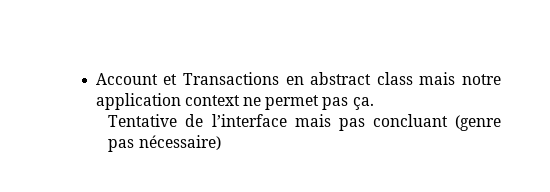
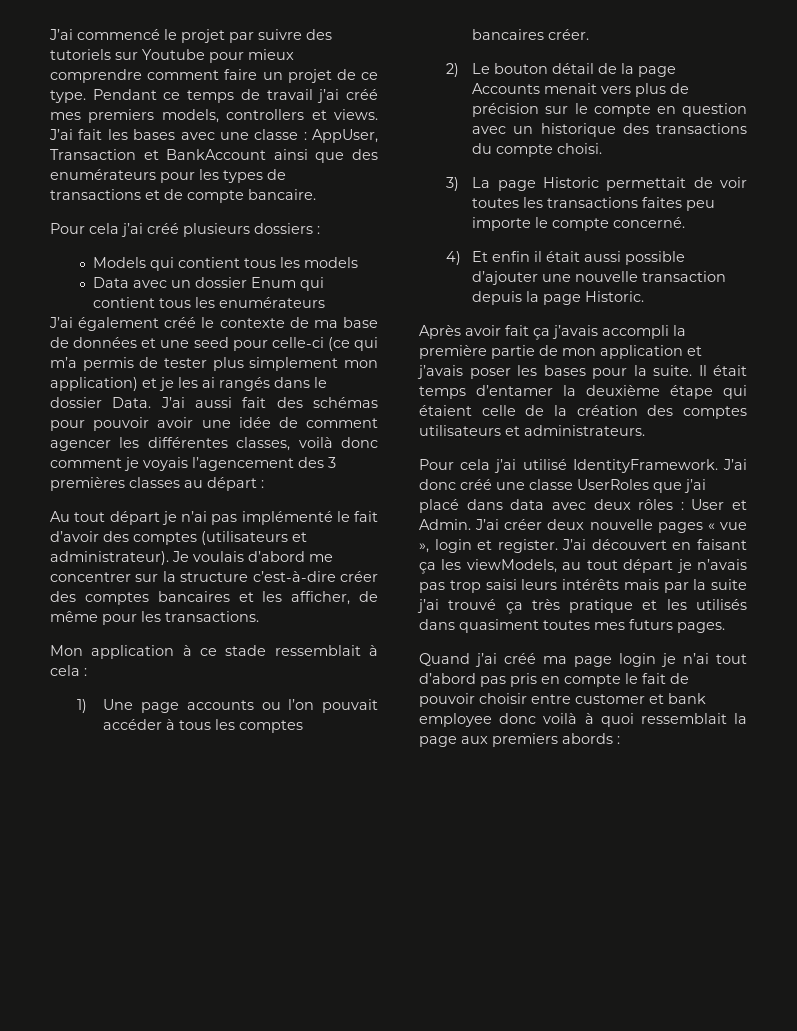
- Account et Transactions en abstract class mais notre application context ne permet pas ça.
- Tentative de l’interface mais pas concluant (genre pas nécessaire)
+ J’ai commencé le projet par suivre des tutoriels sur Youtube pour mieux comprendre comment faire un projet de ce type. Pendant ce temps de travail j’ai créé mes premiers models, controllers et views. J’ai fait les bases avec une classe : AppUser, Transaction et BankAccount ainsi que des enumérateurs pour les types de transactions et de compte bancaire.
+ Pour cela j’ai créé plusieurs dossiers :
+ Models qui contient tous les models
+ Data avec un dossier Enum qui contient tous les enumérateurs
+ J’ai également créé le contexte de ma base de données et une seed pour celle-ci (ce qui m’a permis de tester plus simplement mon application) et je les ai rangés dans le dossier Data. J’ai aussi fait des schémas pour pouvoir avoir une idée de comment agencer les différentes classes, voilà donc comment je voyais l’agencement des 3 premières classes au départ :
+ Au tout départ je n’ai pas implémenté le fait d’avoir des comptes (utilisateurs et administrateur). Je voulais d’abord me concentrer sur la structure c’est-à-dire créer des comptes bancaires et les afficher, de même pour les transactions.
+ Mon application à ce stade ressemblait à cela :
+ 1) Une page accounts ou l’on pouvait accéder à tous les comptes bancaires créer.
+ 2) Le bouton détail de la page Accounts menait vers plus de précision sur le compte en question avec un historique des transactions du compte choisi.
+ 3) La page Historic permettait de voir toutes les transactions faites peu importe le compte concerné.
+ 4) Et enfin il était aussi possible d’ajouter une nouvelle transaction depuis la page Historic.
+ Après avoir fait ça j’avais accompli la première partie de mon application et j’avais poser les bases pour la suite. Il était temps d’entamer la deuxième étape qui étaient celle de la création des comptes utilisateurs et administrateurs.
+ Pour cela j’ai utilisé IdentityFramework. J’ai donc créé une classe UserRoles que j’ai placé dans data avec deux rôles : User et Admin. J’ai créer deux nouvelle pages « vue », login et register. J’ai découvert en faisant ça les viewModels, au tout départ je n’avais pas trop saisi leurs intérêts mais par la suite j’ai trouvé ça très pratique et les utilisés dans quasiment toutes mes futurs pages.
+ Quand j’ai créé ma page login je n’ai tout d’abord pas pris en compte le fait de pouvoir choisir entre customer et bank employee donc voilà à quoi ressemblait la page aux premiers abords :

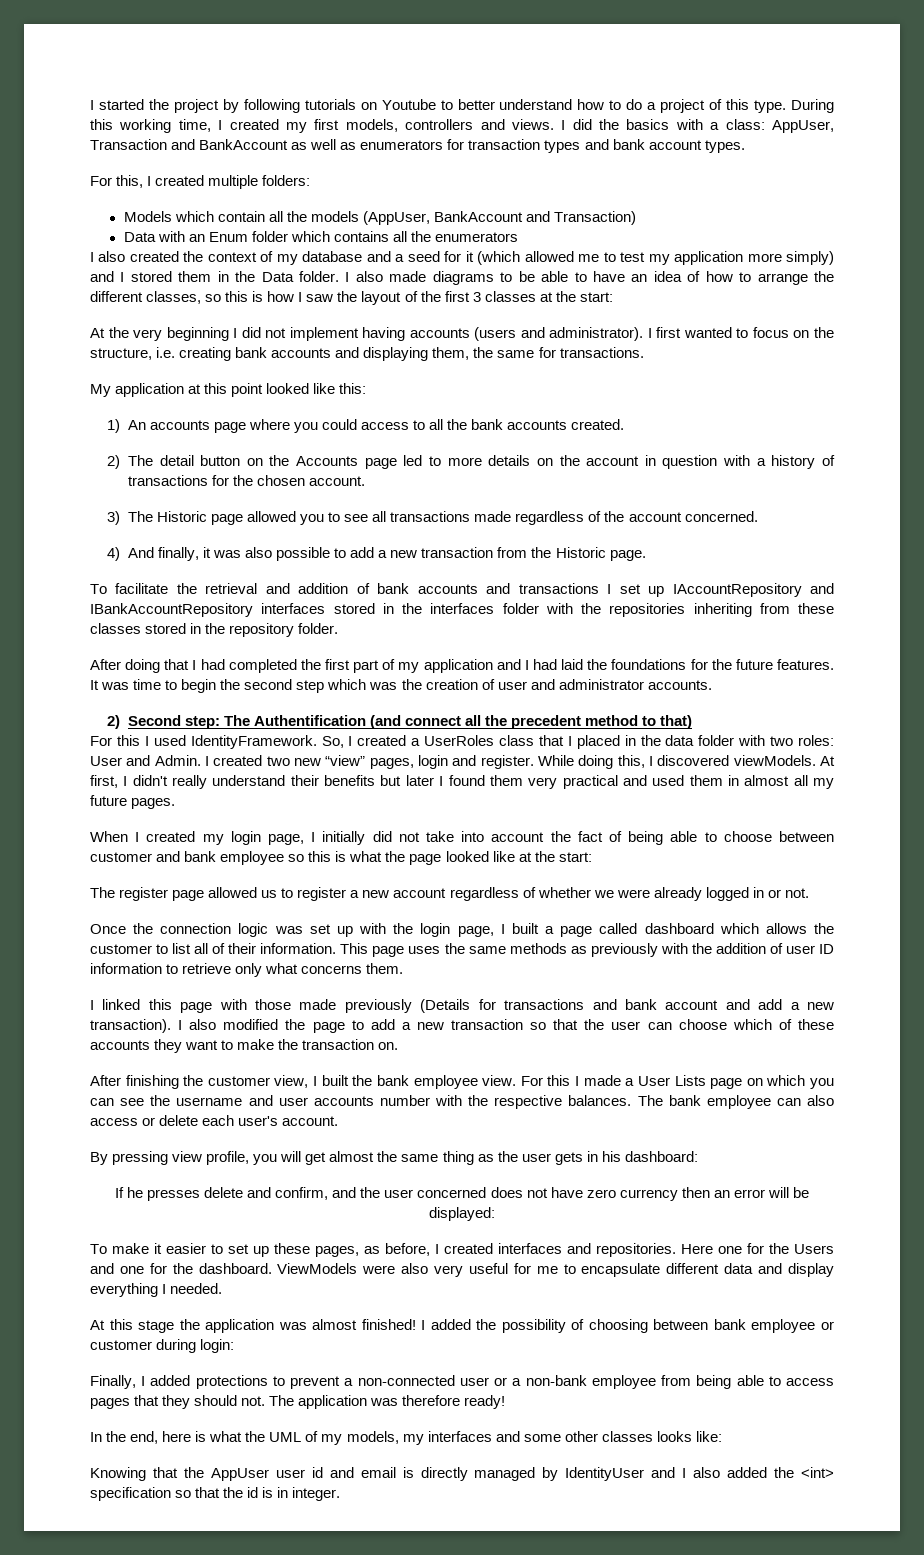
- J’ai commencé le projet par suivre des tutoriels sur Youtube pour mieux comprendre comment faire un projet de ce type. Pendant ce temps de travail j’ai créé mes premiers models, controllers et views. J’ai fait les bases avec une classe : AppUser, Transaction et BankAccount ainsi que des enumérateurs pour les types de transactions et de compte bancaire.
- Pour cela j’ai créé plusieurs dossiers :
- Models qui contient tous les models
- Data avec un dossier Enum qui contient tous les enumérateurs
- J’ai également créé le contexte de ma base de données et une seed pour celle-ci (ce qui m’a permis de tester plus simplement mon application) et je les ai rangés dans le dossier Data. J’ai aussi fait des schémas pour pouvoir avoir une idée de comment agencer les différentes classes, voilà donc comment je voyais l’agencement des 3 premières classes au départ :
- Au tout départ je n’ai pas implémenté le fait d’avoir des comptes (utilisateurs et administrateur). Je voulais d’abord me concentrer sur la structure c’est-à-dire créer des comptes bancaires et les afficher, de même pour les transactions.
- Mon application à ce stade ressemblait à cela :
- 1) Une page accounts ou l’on pouvait accéder à tous les comptes bancaires créer.
- 2) Le bouton détail de la page Accounts menait vers plus de précision sur le compte en question avec un historique des transactions du compte choisi.
- 3) La page Historic permettait de voir toutes les transactions faites peu importe le compte concerné.
- 4) Et enfin il était aussi possible d’ajouter une nouvelle transaction depuis la page Historic.
- Après avoir fait ça j’avais accompli la première partie de mon application et j’avais poser les bases pour la suite. Il était temps d’entamer la deuxième étape qui étaient celle de la création des comptes utilisateurs et administrateurs.
- Pour cela j’ai utilisé IdentityFramework. J’ai donc créé une classe UserRoles que j’ai placé dans data avec deux rôles : User et Admin. J’ai créer deux nouvelle pages « vue », login et register. J’ai découvert en faisant ça les viewModels, au tout départ je n’avais pas trop saisi leurs intérêts mais par la suite j’ai trouvé ça très pratique et les utilisés dans quasiment toutes mes futurs pages.
- Quand j’ai créé ma page login je n’ai tout d’abord pas pris en compte le fait de pouvoir choisir entre customer et bank employee donc voilà à quoi ressemblait la page aux premiers abords :
+ I started the project by following tutorials on Youtube to better understand how to do a project of this type. During this working time, I created my first models, controllers and views. I did the basics with a class: AppUser, Transaction and BankAccount as well as enumerators for transaction types and bank account types.
+ For this, I created multiple folders:
+ Models which contain all the models (AppUser, BankAccount and Transaction)
+ Data with an Enum folder which contains all the enumerators
+ I also created the context of my database and a seed for it (which allowed me to test my application more simply) and I stored them in the Data folder. I also made diagrams to be able to have an idea of how to arrange the different classes, so this is how I saw the layout of the first 3 classes at the start:
+ At the very beginning I did not implement having accounts (users and administrator). I first wanted to focus on the structure, i.e. creating bank accounts and displaying them, the same for transactions.
+ My application at this point looked like this:
+ 1) An accounts page where you could access to all the bank accounts created.
+ 2) The detail button on the Accounts page led to more details on the account in question with a history of transactions for the chosen account.
+ 3) The Historic page allowed you to see all transactions made regardless of the account concerned.
+ 4) And finally, it was also possible to add a new transaction from the Historic page.
+ To facilitate the retrieval and addition of bank accounts and transactions I set up IAccountRepository and IBankAccountRepository interfaces stored in the interfaces folder with the repositories inheriting from these classes stored in the repository folder.
+ After doing that I had completed the first part of my application and I had laid the foundations for the future features. It was time to begin the second step which was the creation of user and administrator accounts.
+ 2) Second step: The Authentification (and connect all the precedent method to that)
+ For this I used IdentityFramework. So, I created a UserRoles class that I placed in the data folder with two roles: User and Admin. I created two new “view” pages, login and register. While doing this, I discovered viewModels. At first, I didn't really understand their benefits but later I found them very practical and used them in almost all my future pages.
+ When I created my login page, I initially did not take into account the fact of being able to choose between customer and bank employee so this is what the page looked like at the start:
+ The register page allowed us to register a new account regardless of whether we were already logged in or not.
+ Once the connection logic was set up with the login page, I built a page called dashboard which allows the customer to list all of their information. This page uses the same methods as previously with the addition of user ID information to retrieve only what concerns them.
+ I linked this page with those made previously (Details for transactions and bank account and add a new transaction). I also modified the page to add a new transaction so that the user can choose which of these accounts they want to make the transaction on.
+ After finishing the customer view, I built the bank employee view. For this I made a User Lists page on which you can see the username and user accounts number with the respective balances. The bank employee can also access or delete each user's account.
+ By pressing view profile, you will get almost the same thing as the user gets in his dashboard:
+ If he presses delete and confirm, and the user concerned does not have zero currency then an error will be displayed:
+ To make it easier to set up these pages, as before, I created interfaces and repositories. Here one for the Users and one for the dashboard. ViewModels were also very useful for me to encapsulate different data and display everything I needed.
+ At this stage the application was almost finished! I added the possibility of choosing between bank employee or customer during login:
+ Finally, I added protections to prevent a non-connected user or a non-bank employee from being able to access pages that they should not. The application was therefore ready!
+ In the end, here is what the UML of my models, my interfaces and some other classes looks like:
+ Knowing that the AppUser user id and email is directly managed by IdentityUser and I also added the <int> specification so that the id is in integer.

